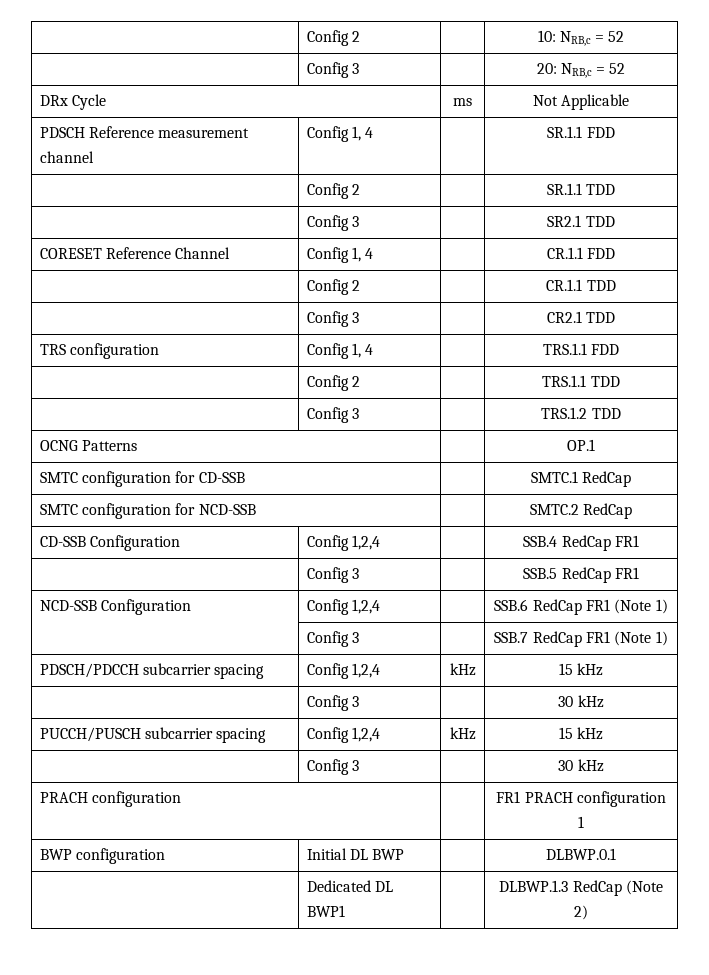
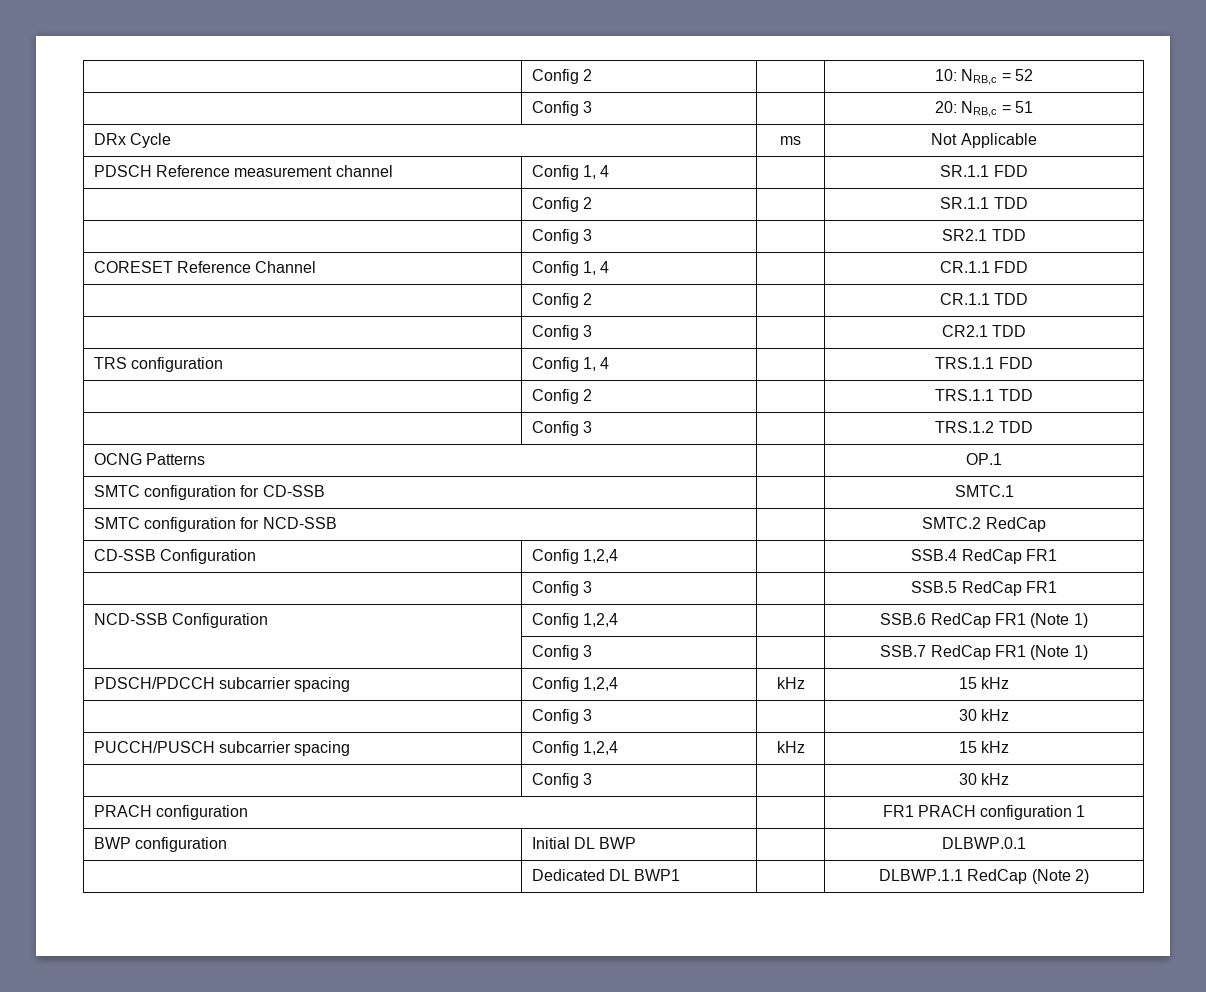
- | Config 3 | | 20: NRB,c = 52
+ | Config 3 | | 20: NRB,c = 51
- SMTC configuration for CD-SSB | | SMTC.1 RedCap
+ SMTC configuration for CD-SSB | | SMTC.1
- | Dedicated DL BWP1 | | DLBWP.1.3 RedCap (Note 2)
+ | Dedicated DL BWP1 | | DLBWP.1.1 RedCap (Note 2)

